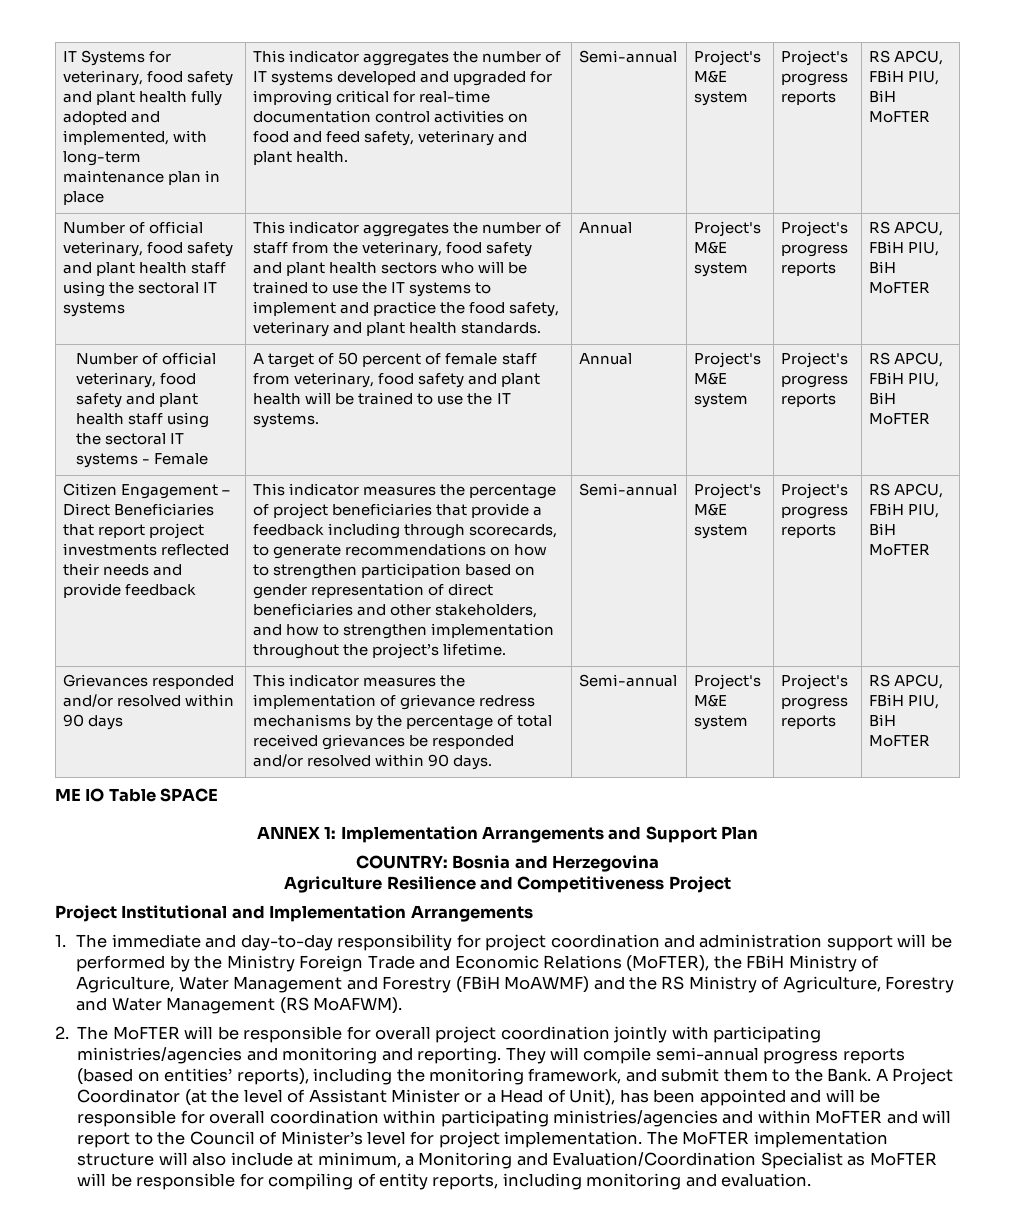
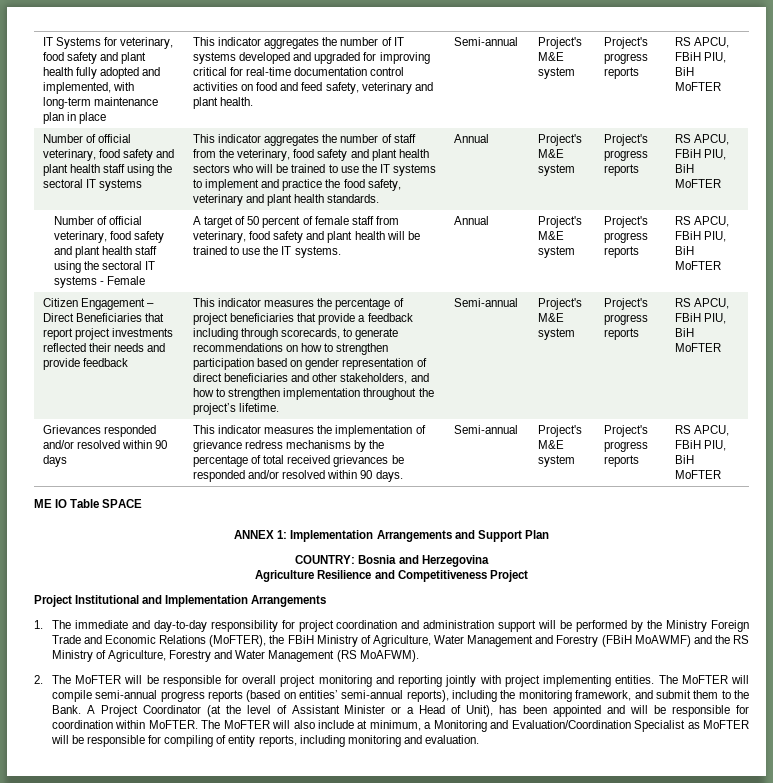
- 2. The MoFTER will be responsible for overall project coordination jointly with participating ministries/agencies and monitoring and reporting. They will compile semi-annual progress reports (based on entities’ reports), including the monitoring framework, and submit them to the Bank.
+ 2. The MoFTER will be responsible for overall project monitoring and reporting jointly with project implementing entities. The MoFTER will compile semi-annual progress reports (based on entities’ semi-annual reports), including the monitoring framework, and submit them to the Bank.
- A Project Coordinator (at the level of Assistant Minister or a Head of Unit), has been appointed and will be responsible for overall coordination within participating ministries/agencies and within MoFTER and will report to the Council of Minister’s level for project implementation. The MoFTER implementation structure will also include at minimum, a Monitoring and Evaluation/Coordination Specialist as MoFTER will be responsible for compiling of entity reports, including monitoring and evaluation.
+ A Project Coordinator (at the level of Assistant Minister or a Head of Unit), has been appointed and will be responsible for coordination within MoFTER. The MoFTER will also include at minimum, a Monitoring and Evaluation/Coordination Specialist as MoFTER will be responsible for compiling of entity reports, including monitoring and evaluation.

